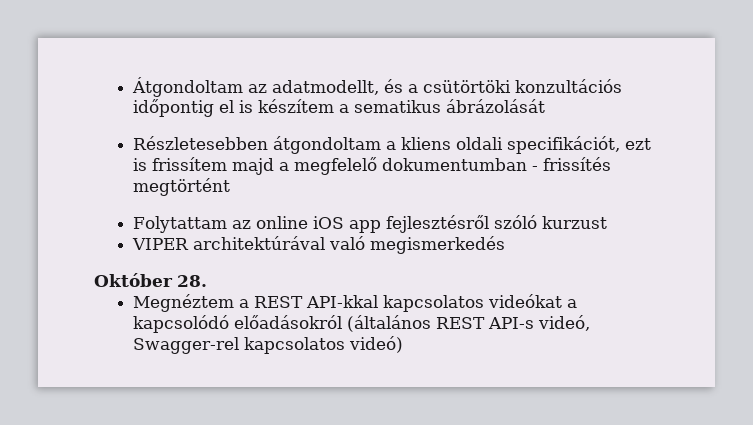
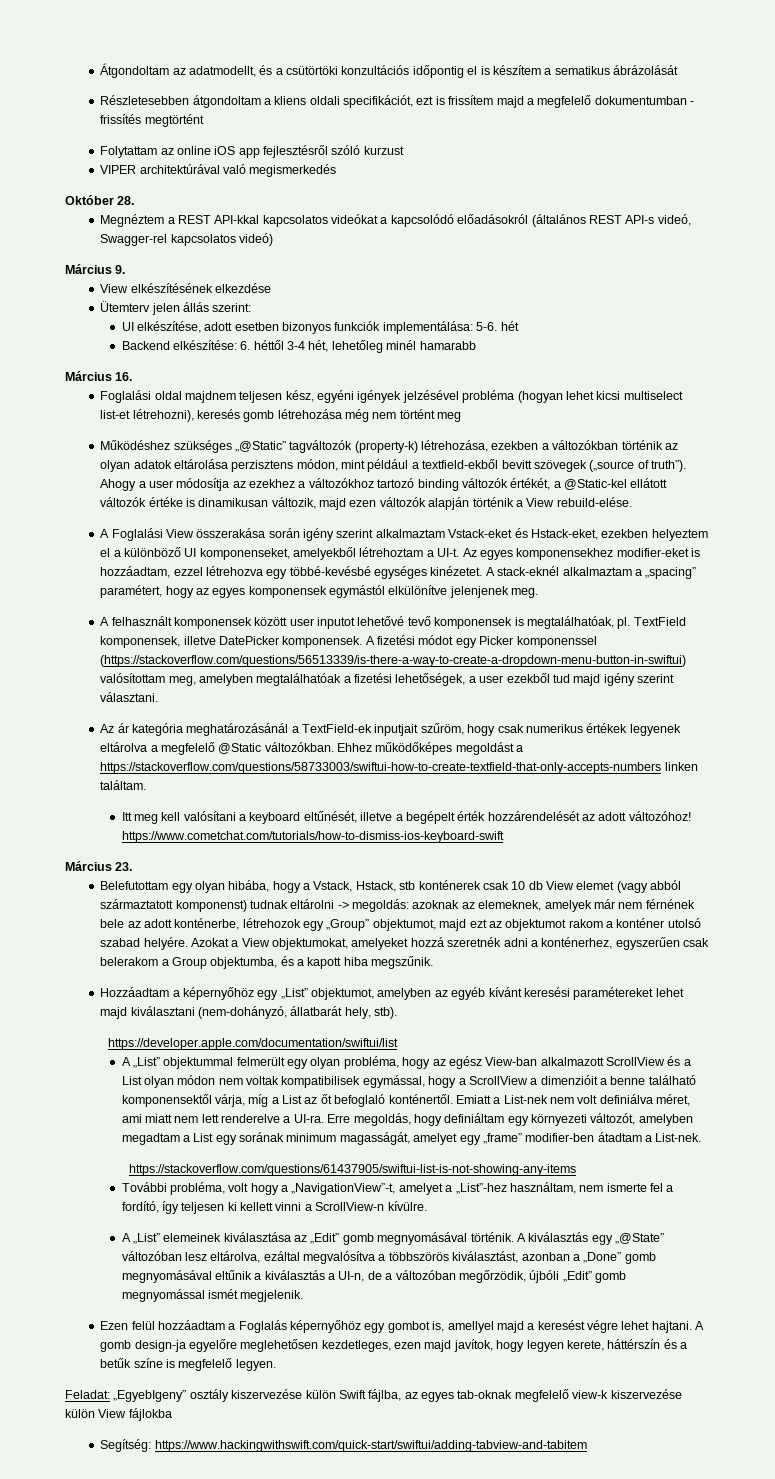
+ Március 9.
+ View elkészítésének elkezdése
+ Ütemterv jelen állás szerint:
+ UI elkészítése, adott esetben bizonyos funkciók implementálása: 5-6. hét
+ Backend elkészítése: 6. héttől 3-4 hét, lehetőleg minél hamarabb
+ Március 16.
+ Foglalási oldal majdnem teljesen kész, egyéni igények jelzésével probléma (hogyan lehet kicsi multiselect list-et létrehozni), keresés gomb létrehozása még nem történt meg
+ Működéshez szükséges „@Static” tagváltozók (property-k) létrehozása, ezekben a változókban történik az olyan adatok eltárolása perzisztens módon, mint például a textfield-ekből bevitt szövegek („source of truth”). Ahogy a user módosítja az ezekhez a változókhoz tartozó binding változók értékét, a @Static-kel ellátott változók értéke is dinamikusan változik, majd ezen változók alapján történik a View rebuild-elése.
+ A Foglalási View összerakása során igény szerint alkalmaztam Vstack-eket és Hstack-eket, ezekben helyeztem el a különböző UI komponenseket, amelyekből létrehoztam a UI-t. Az egyes komponensekhez modifier-eket is hozzáadtam, ezzel létrehozva egy többé-kevésbé egységes kinézetet. A stack-eknél alkalmaztam a „spacing” paramétert, hogy az egyes komponensek egymástól elkülönítve jelenjenek meg.
+ A felhasznált komponensek között user inputot lehetővé tevő komponensek is megtalálhatóak, pl. TextField komponensek, illetve DatePicker komponensek. A fizetési módot egy Picker komponenssel (https://stackoverflow.com/questions/56513339/is-there-a-way-to-create-a-dropdown-menu-button-in-swiftui) valósítottam meg, amelyben megtalálhatóak a fizetési lehetőségek, a user ezekből tud majd igény szerint választani.
+ Az ár kategória meghatározásánál a TextField-ek inputjait szűröm, hogy csak numerikus értékek legyenek eltárolva a megfelelő @Static változókban. Ehhez működőképes megoldást a https://stackoverflow.com/questions/58733003/swiftui-how-to-create-textfield-that-only-accepts-numbers linken találtam.
+ Itt meg kell valósítani a keyboard eltűnését, illetve a begépelt érték hozzárendelését az adott változóhoz! https://www.cometchat.com/tutorials/how-to-dismiss-ios-keyboard-swift
+ Március 23.
+ Belefutottam egy olyan hibába, hogy a Vstack, Hstack, stb konténerek csak 10 db View elemet (vagy abból származtatott komponenst) tudnak eltárolni -> megoldás: azoknak az elemeknek, amelyek már nem férnének bele az adott konténerbe, létrehozok egy „Group” objektumot, majd ezt az objektumot rakom a konténer utolsó szabad helyére. Azokat a View objektumokat, amelyeket hozzá szeretnék adni a konténerhez, egyszerűen csak belerakom a Group objektumba, és a kapott hiba megszűnik.
+ Hozzáadtam a képernyőhöz egy „List” objektumot, amelyben az egyéb kívánt keresési paramétereket lehet majd kiválasztani (nem-dohányzó, állatbarát hely, stb).
+ https://developer.apple.com/documentation/swiftui/list
+ A „List” objektummal felmerült egy olyan probléma, hogy az egész View-ban alkalmazott ScrollView és a List olyan módon nem voltak kompatibilisek egymással, hogy a ScrollView a dimenzióit a benne található komponensektől várja, míg a List az őt befoglaló konténertől. Emiatt a List-nek nem volt definiálva méret, ami miatt nem lett renderelve a UI-ra. Erre megoldás, hogy definiáltam egy környezeti változót, amelyben megadtam a List egy sorának minimum magasságát, amelyet egy „frame” modifier-ben átadtam a List-nek.
+ https://stackoverflow.com/questions/61437905/swiftui-list-is-not-showing-any-items
+ További probléma, volt hogy a „NavigationView”-t, amelyet a „List”-hez használtam, nem ismerte fel a fordító, így teljesen ki kellett vinni a ScrollView-n kívülre.
+ A „List” elemeinek kiválasztása az „Edit” gomb megnyomásával történik. A kiválasztás egy „@State” változóban lesz eltárolva, ezáltal megvalósítva a többszörös kiválasztást, azonban a „Done” gomb megnyomásával eltűnik a kiválasztás a UI-n, de a változóban megőrzödik, újbóli „Edit” gomb megnyomással ismét megjelenik.
+ Ezen felül hozzáadtam a Foglalás képernyőhöz egy gombot is, amellyel majd a keresést végre lehet hajtani. A gomb design-ja egyelőre meglehetősen kezdetleges, ezen majd javítok, hogy legyen kerete, háttérszín és a betűk színe is megfelelő legyen.
+ Feladat: „EgyebIgeny” osztály kiszervezése külön Swift fájlba, az egyes tab-oknak megfelelő view-k kiszervezése külön View fájlokba
+ Segítség: https://www.hackingwithswift.com/quick-start/swiftui/adding-tabview-and-tabitem

